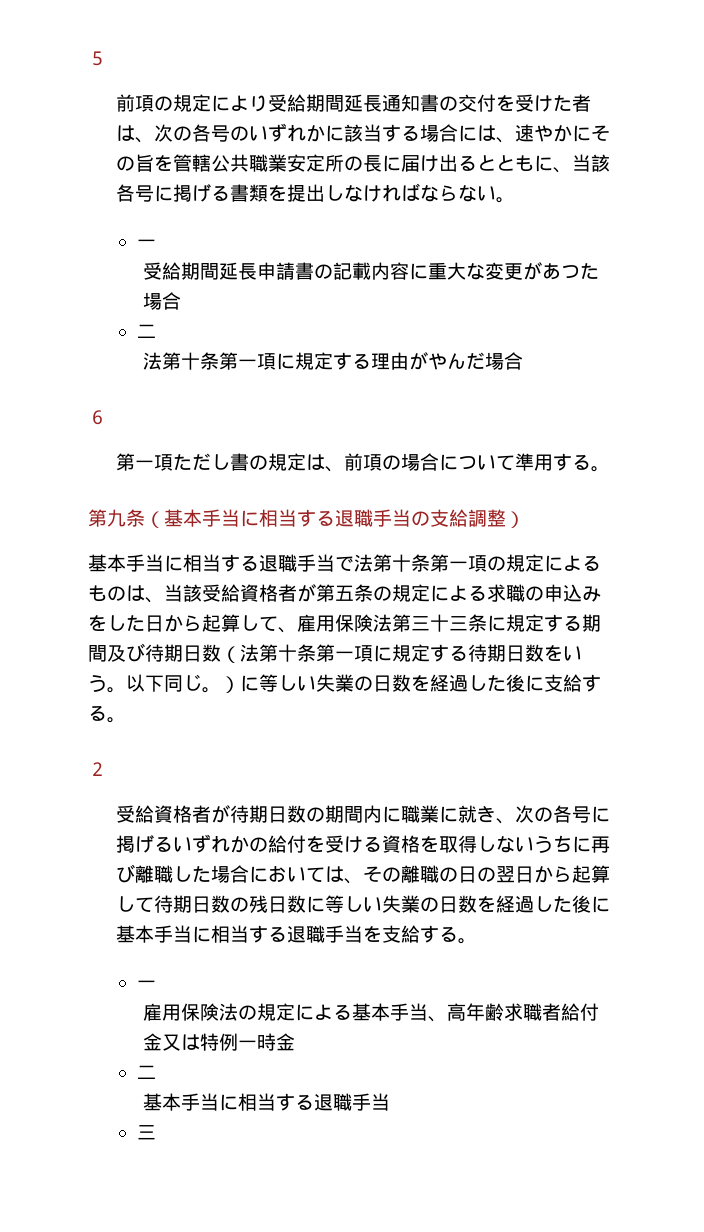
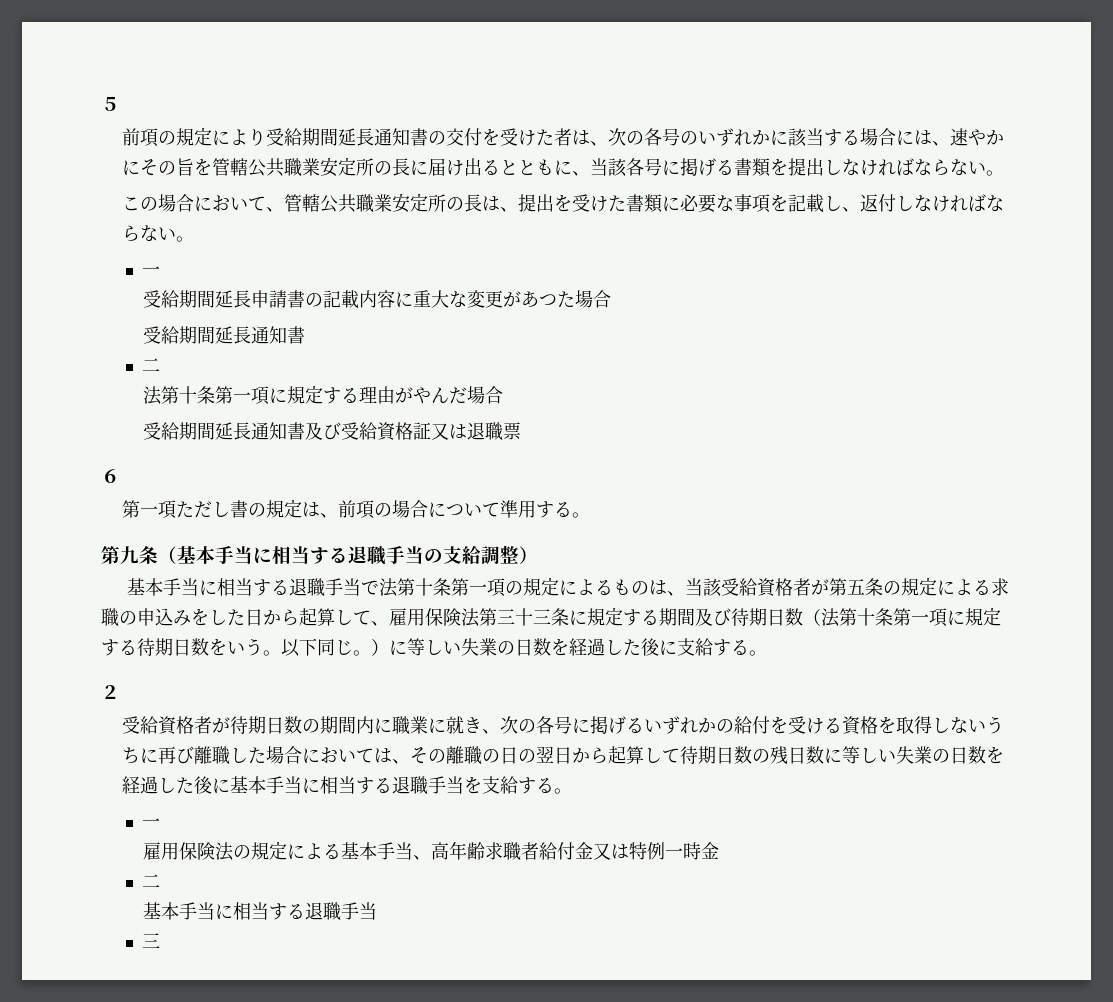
+ この場合において、管轄公共職業安定所の長は、提出を受けた書類に必要な事項を記載し、返付しなければならない。
  受給期間延長申請書の記載内容に重大な変更があつた場合
+ 受給期間延長通知書
+ 受給期間延長通知書及び受給資格証又は退職票

